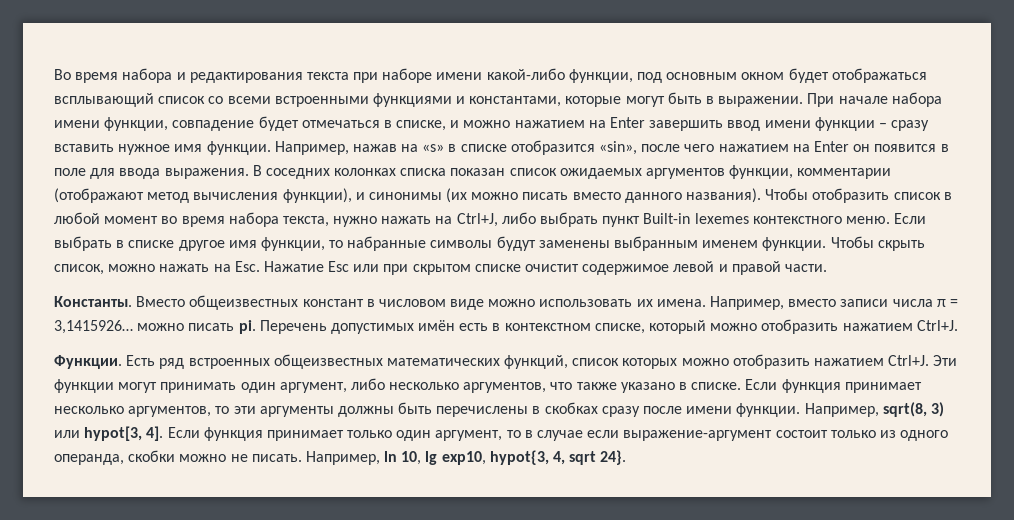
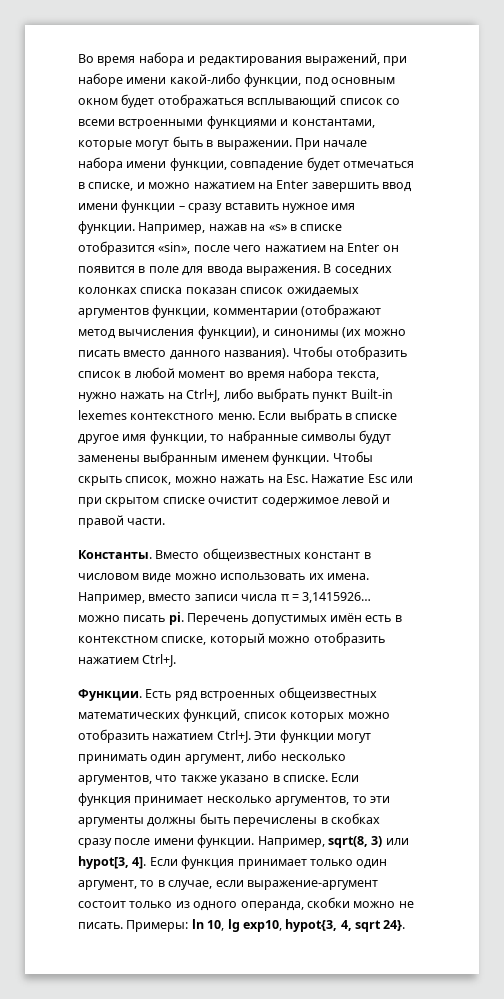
- Во время набора и редактирования текста при наборе имени какой-либо функции, под основным окном будет отображаться всплывающий список со всеми встроенными функциями и константами, которые могут быть в выражении.
+ Во время набора и редактирования выражений, при наборе имени какой-либо функции, под основным окном будет отображаться всплывающий список со всеми встроенными функциями и константами, которые могут быть в выражении.
- Если функция принимает только один аргумент, то в случае если выражение-аргумент состоит только из одного операнда, скобки можно не писать.
+ Если функция принимает только один аргумент, то в случае, если выражение-аргумент состоит только из одного операнда, скобки можно не писать.
- Например, ln 10, lg exp10, hypot{3, 4, sqrt 24}.
+ Примеры: ln 10, lg exp10, hypot{3, 4, sqrt 24}.

